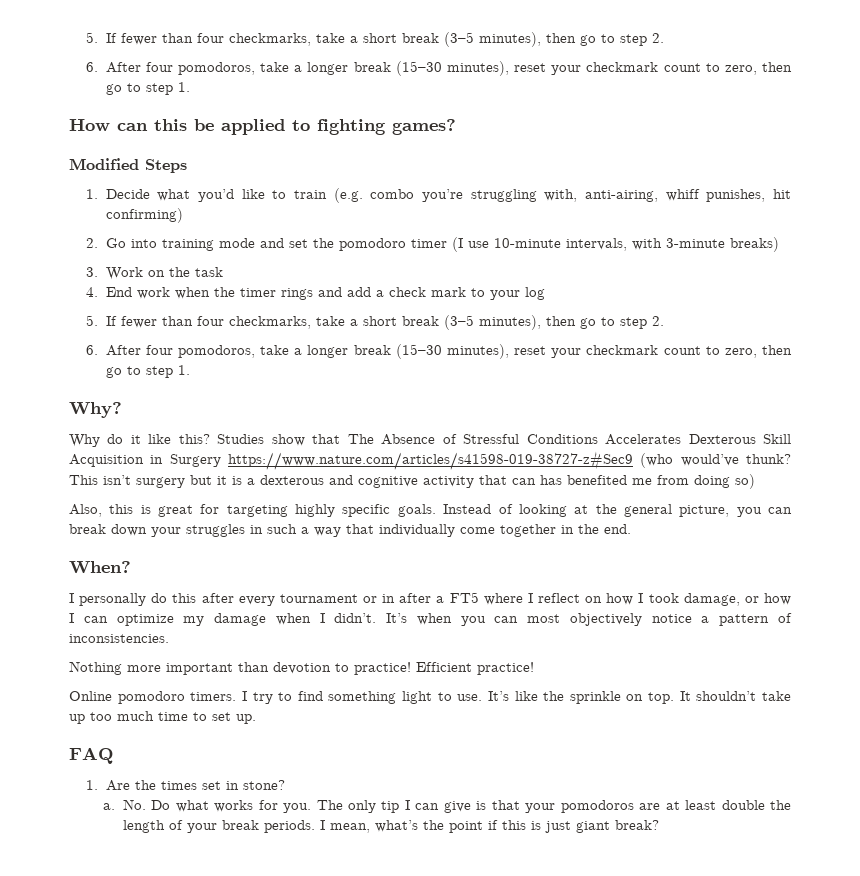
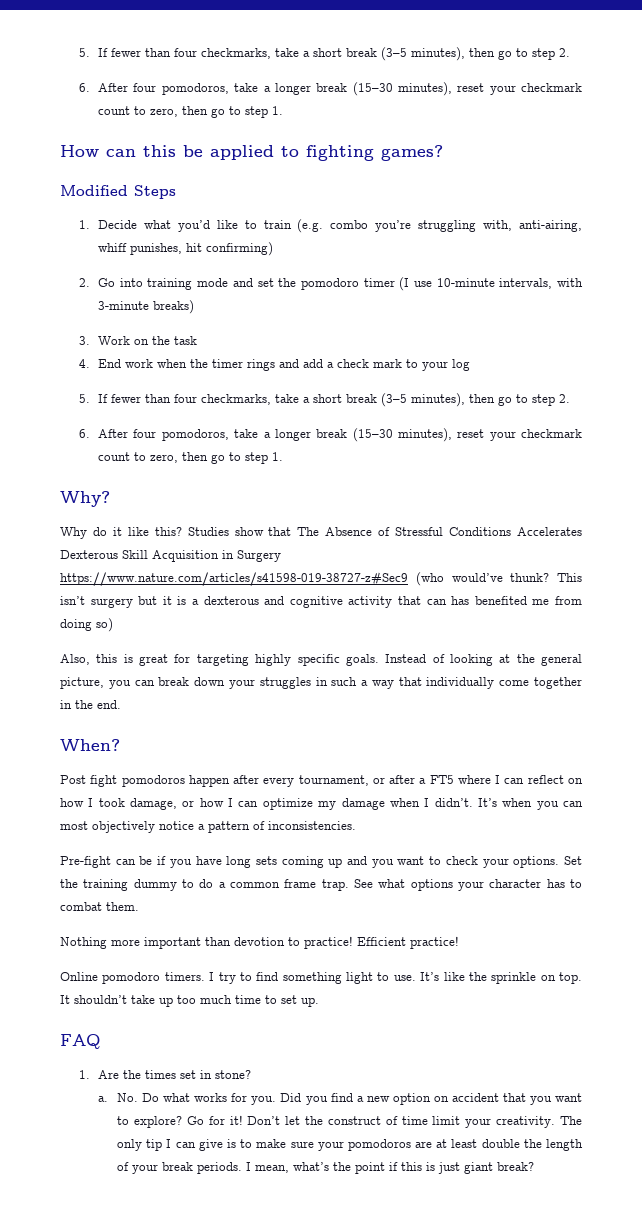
- I personally do this after every tournament or in after a FT5 where I reflect on how I took damage, or how I can optimize my damage when I didn’t.
+ Post fight pomodoros happen after every tournament, or after a FT5 where I can reflect on how I took damage, or how I can optimize my damage when I didn’t.
+ Pre-fight can be if you have long sets coming up and you want to check your options. Set the training dummy to do a common frame trap. See what options your character has to combat them.
+ Did you find a new option on accident that you want to explore? Go for it! Don’t let the construct of time limit your creativity.
- The only tip I can give is that your pomodoros are at least double the length of your break periods.
+ The only tip I can give is to make sure your pomodoros are at least double the length of your break periods.

